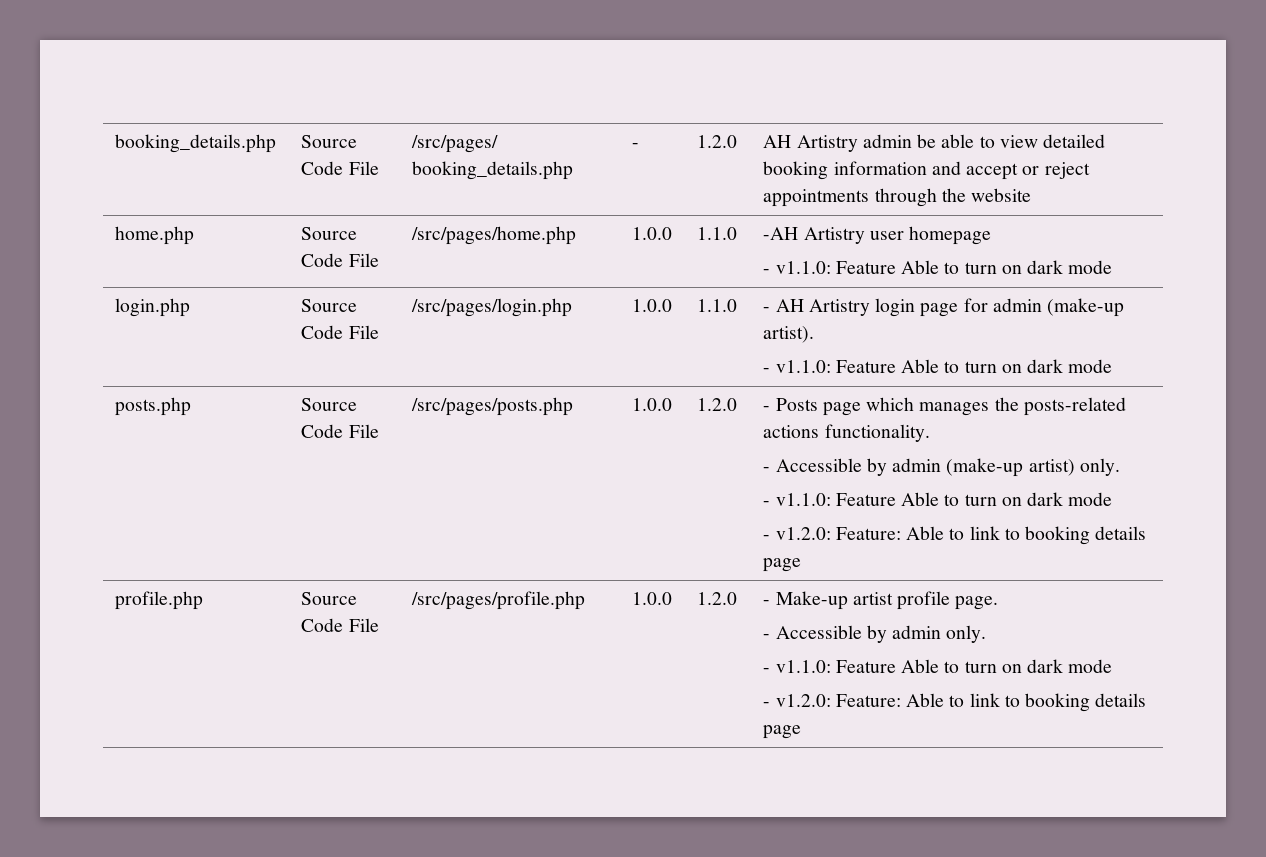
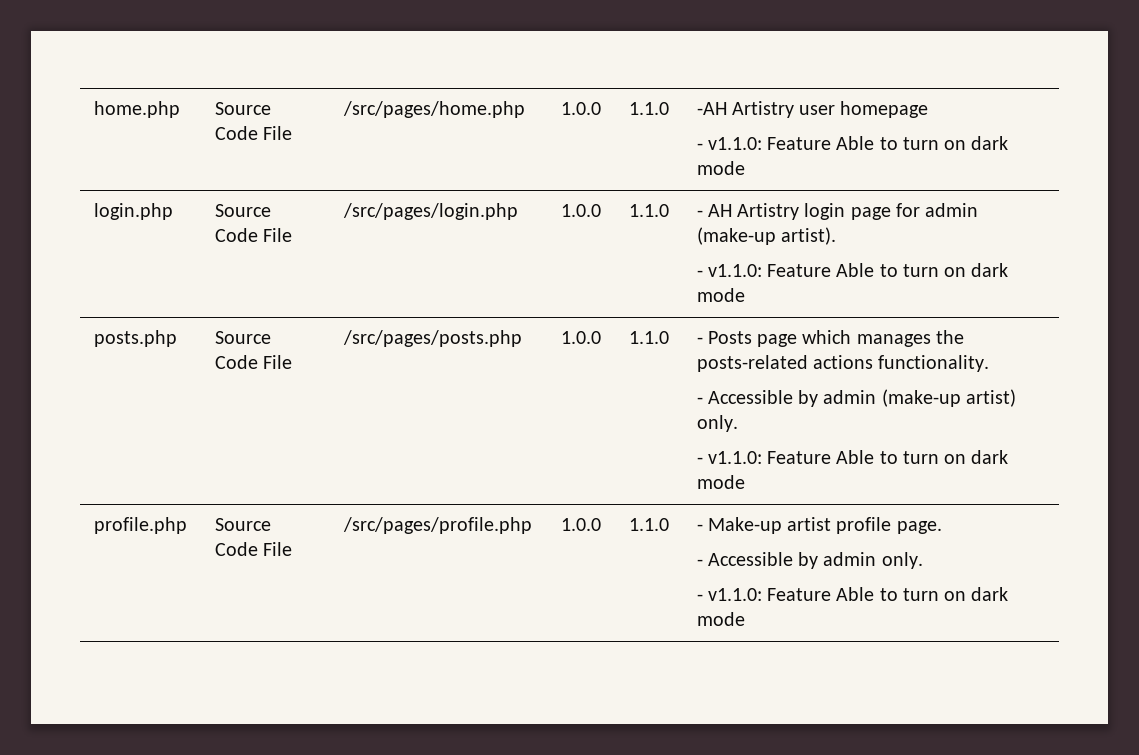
- booking_details.php | Source Code File | /src/pages/ booking_details.php | - | 1.2.0 | AH Artistry admin be able to view detailed booking information and accept or reject appointments through the website
- /src/pages/posts.php | 1.0.0 | 1.2.0
+ /src/pages/posts.php | 1.0.0 | 1.1.0
  - Accessible by admin (make-up artist) only.
  - v1.1.0: Feature Able to turn on dark mode
- - v1.2.0: Feature: Able to link to booking details page
- profile.php | Source Code File | /src/pages/profile.php | 1.0.0 | 1.2.0 | - Make-up artist profile page.
+ profile.php | Source Code File | /src/pages/profile.php | 1.0.0 | 1.1.0 | - Make-up artist profile page.
  - Accessible by admin only.
  - v1.1.0: Feature Able to turn on dark mode
- - v1.2.0: Feature: Able to link to booking details page

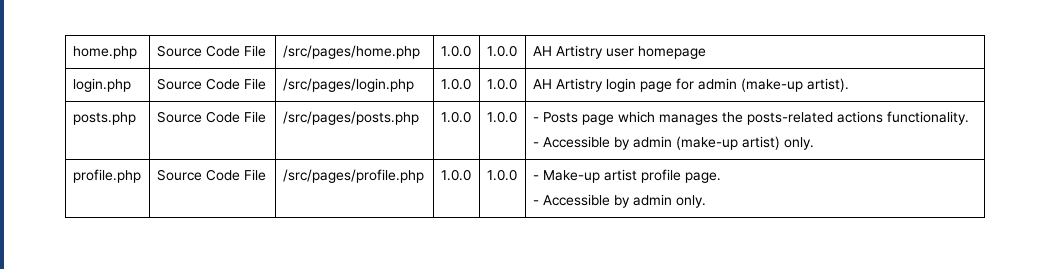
- home.php | Source Code File | /src/pages/home.php | 1.0.0 | 1.1.0 | -AH Artistry user homepage
- - v1.1.0: Feature Able to turn on dark mode
+ home.php | Source Code File | /src/pages/home.php | 1.0.0 | 1.0.0 | AH Artistry user homepage
- login.php | Source Code File | /src/pages/login.php | 1.0.0 | 1.1.0 | - AH Artistry login page for admin (make-up artist).
- - v1.1.0: Feature Able to turn on dark mode
+ login.php | Source Code File | /src/pages/login.php | 1.0.0 | 1.0.0 | AH Artistry login page for admin (make-up artist).
- posts.php | Source Code File | /src/pages/posts.php | 1.0.0 | 1.1.0 | - Posts page which manages the posts-related actions functionality.
+ posts.php | Source Code File | /src/pages/posts.php | 1.0.0 | 1.0.0 | - Posts page which manages the posts-related actions functionality.
  - Accessible by admin (make-up artist) only.
- - v1.1.0: Feature Able to turn on dark mode
- profile.php | Source Code File | /src/pages/profile.php | 1.0.0 | 1.1.0 | - Make-up artist profile page.
+ profile.php | Source Code File | /src/pages/profile.php | 1.0.0 | 1.0.0 | - Make-up artist profile page.
  - Accessible by admin only.
- - v1.1.0: Feature Able to turn on dark mode

